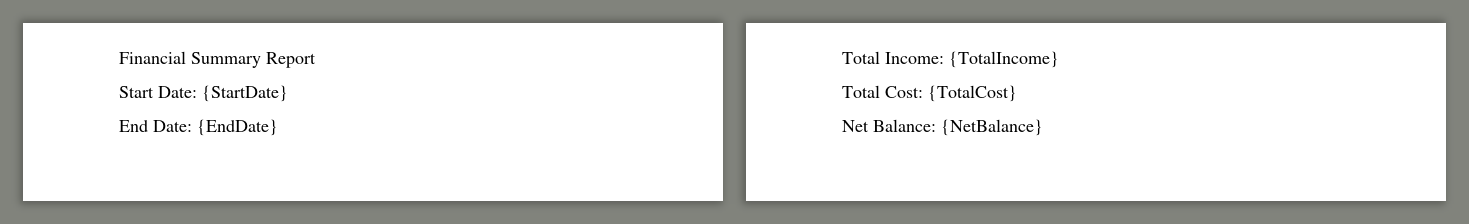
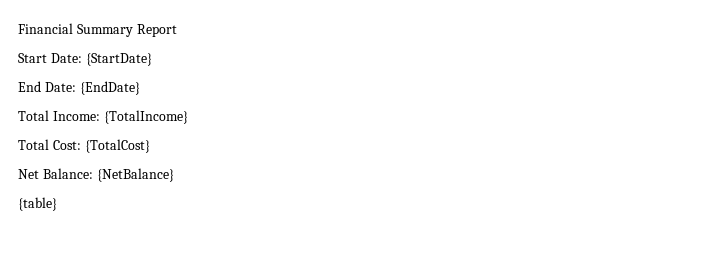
+ {table}

